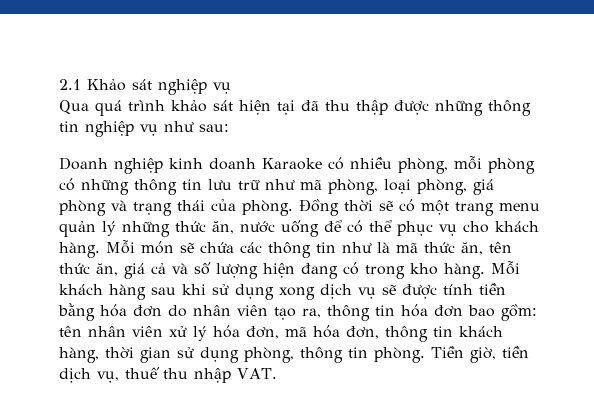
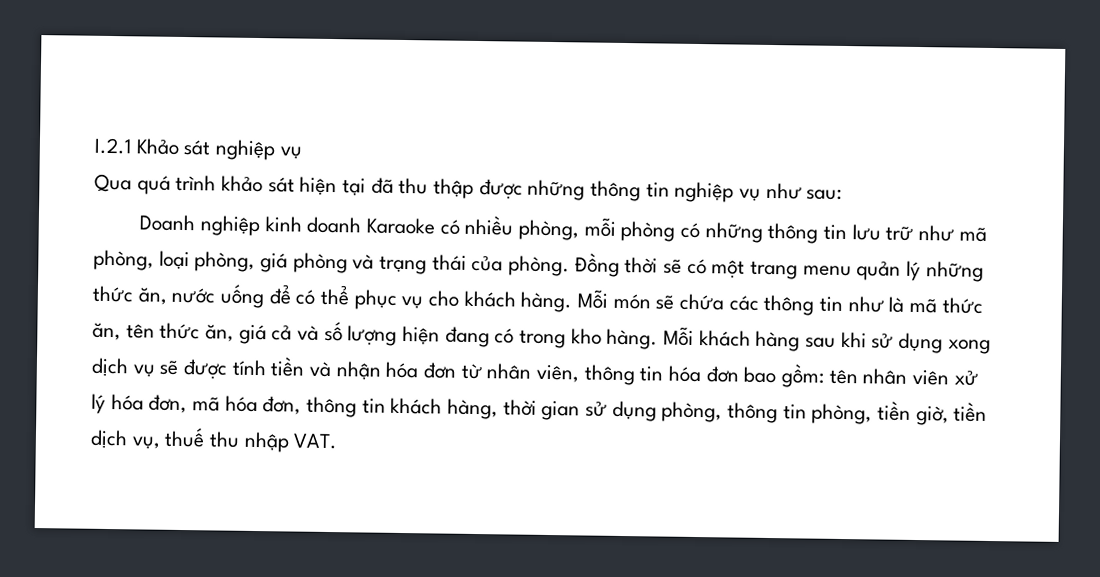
- 2.1 Khảo sát nghiệp vụ
+ I.2.1 Khảo sát nghiệp vụ
- Mỗi khách hàng sau khi sử dụng xong dịch vụ sẽ được tính tiền bằng hóa đơn do nhân viên tạo ra, thông tin hóa đơn bao gồm: tên nhân viên xử lý hóa đơn, mã hóa đơn, thông tin khách hàng, thời gian sử dụng phòng, thông tin phòng. Tiền giờ, tiền dịch vụ, thuế thu nhập VAT.
+ Mỗi khách hàng sau khi sử dụng xong dịch vụ sẽ được tính tiền và nhận hóa đơn từ nhân viên, thông tin hóa đơn bao gồm: tên nhân viên xử lý hóa đơn, mã hóa đơn, thông tin khách hàng, thời gian sử dụng phòng, thông tin phòng, tiền giờ, tiền dịch vụ, thuế thu nhập VAT.

